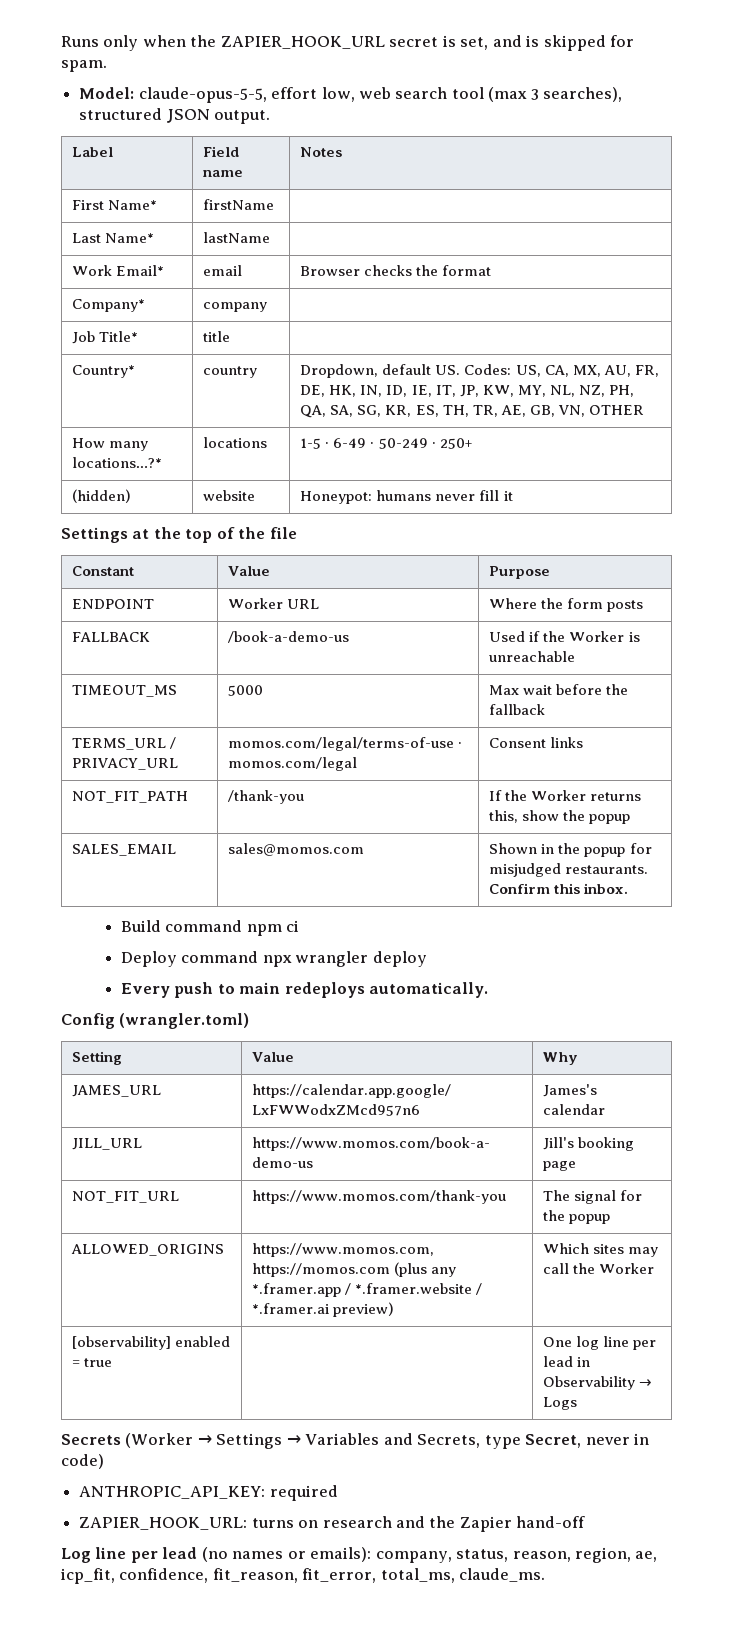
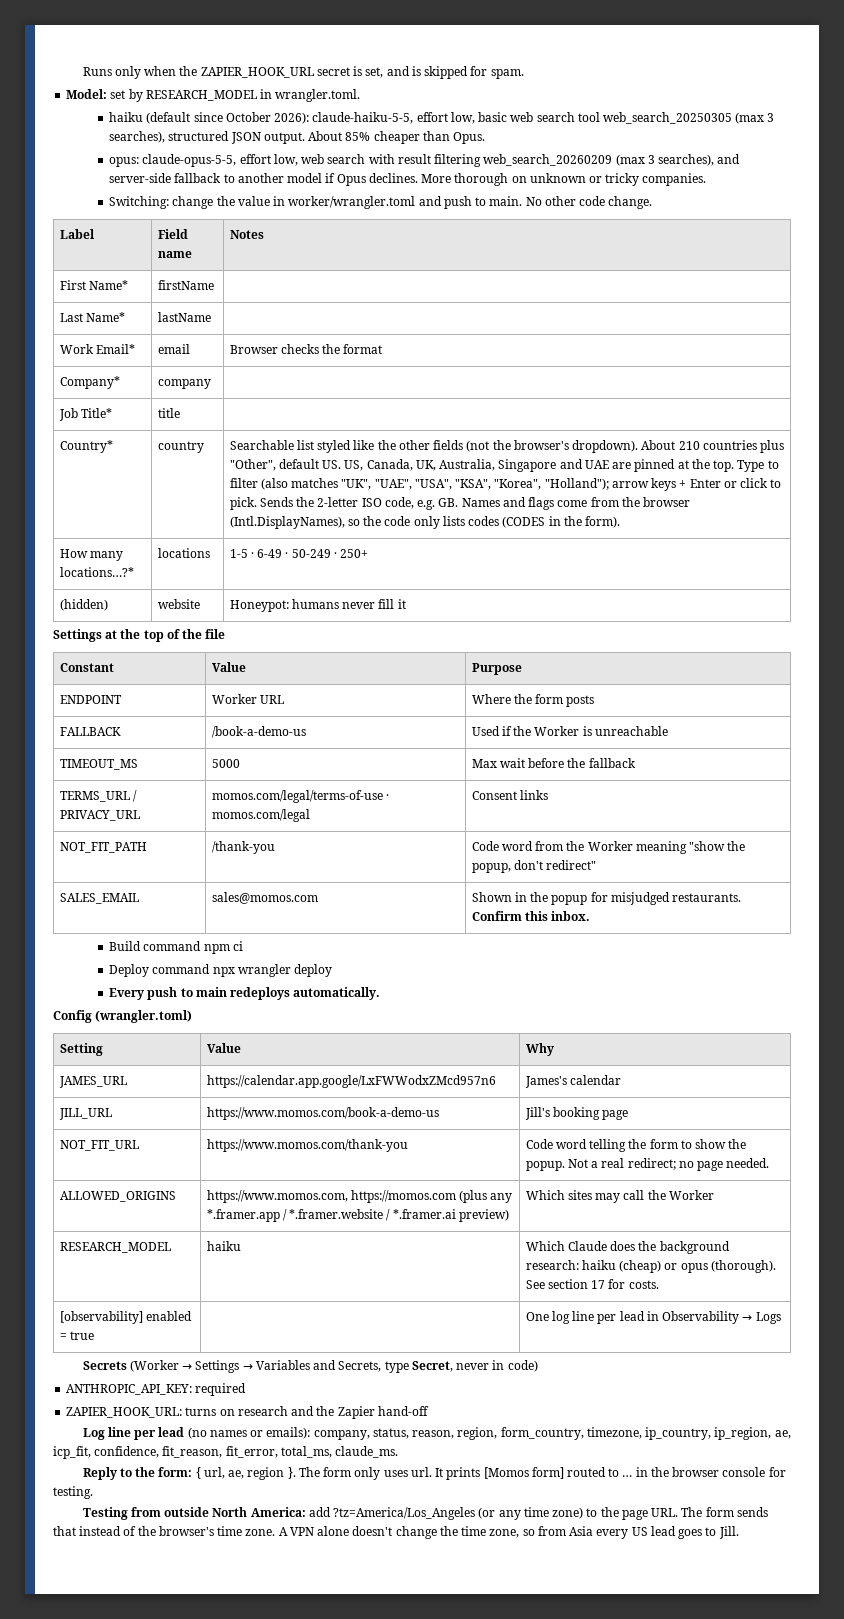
- Model: claude-opus-5-5, effort low, web search tool (max 3 searches), structured JSON output.
+ Model: set by RESEARCH_MODEL in wrangler.toml.
+ haiku (default since October 2026): claude-haiku-5-5, effort low, basic web search tool web_search_20250305 (max 3 searches), structured JSON output. About 85% cheaper than Opus.
+ opus: claude-opus-5-5, effort low, web search with result filtering web_search_20260209 (max 3 searches), and server-side fallback to another model if Opus declines. More thorough on unknown or tricky companies.
+ Switching: change the value in worker/wrangler.toml and push to main. No other code change.
- Dropdown, default US. Codes: US, CA, MX, AU, FR, DE, HK, IN, ID, IE, IT, JP, KW, MY, NL, NZ, PH, QA, SA, SG, KR, ES, TH, TR, AE, GB, VN, OTHER
+ Searchable list styled like the other fields (not the browser's dropdown). About 210 countries plus "Other", default US. US, Canada, UK, Australia, Singapore and UAE are pinned at the top. Type to filter (also matches "UK", "UAE", "USA", "KSA", "Korea", "Holland"); arrow keys + Enter or click to pick. Sends the 2-letter ISO code, e.g. GB. Names and flags come from the browser (Intl.DisplayNames), so the code only lists codes (CODES in the form).
- NOT_FIT_PATH | /thank-you | If the Worker returns this, show the popup
+ NOT_FIT_PATH | /thank-you | Code word from the Worker meaning "show the popup, don't redirect"
- NOT_FIT_URL | https://www.momos.com/thank-you | The signal for the popup
+ NOT_FIT_URL | https://www.momos.com/thank-you | Code word telling the form to show the popup. Not a real redirect; no page needed.
+ RESEARCH_MODEL | haiku | Which Claude does the background research: haiku (cheap) or opus (thorough). See section 17 for costs.
- Log line per lead (no names or emails): company, status, reason, region, ae, icp_fit, confidence, fit_reason, fit_error, total_ms, claude_ms.
+ Log line per lead (no names or emails): company, status, reason, region, form_country, timezone, ip_country, ip_region, ae, icp_fit, confidence, fit_reason, fit_error, total_ms, claude_ms.
+ Reply to the form: { url, ae, region }. The form only uses url. It prints [Momos form] routed to … in the browser console for testing.
+ Testing from outside North America: add ?tz=America/Los_Angeles (or any time zone) to the page URL. The form sends that instead of the browser's time zone. A VPN alone doesn't change the time zone, so from Asia every US lead goes to Jill.

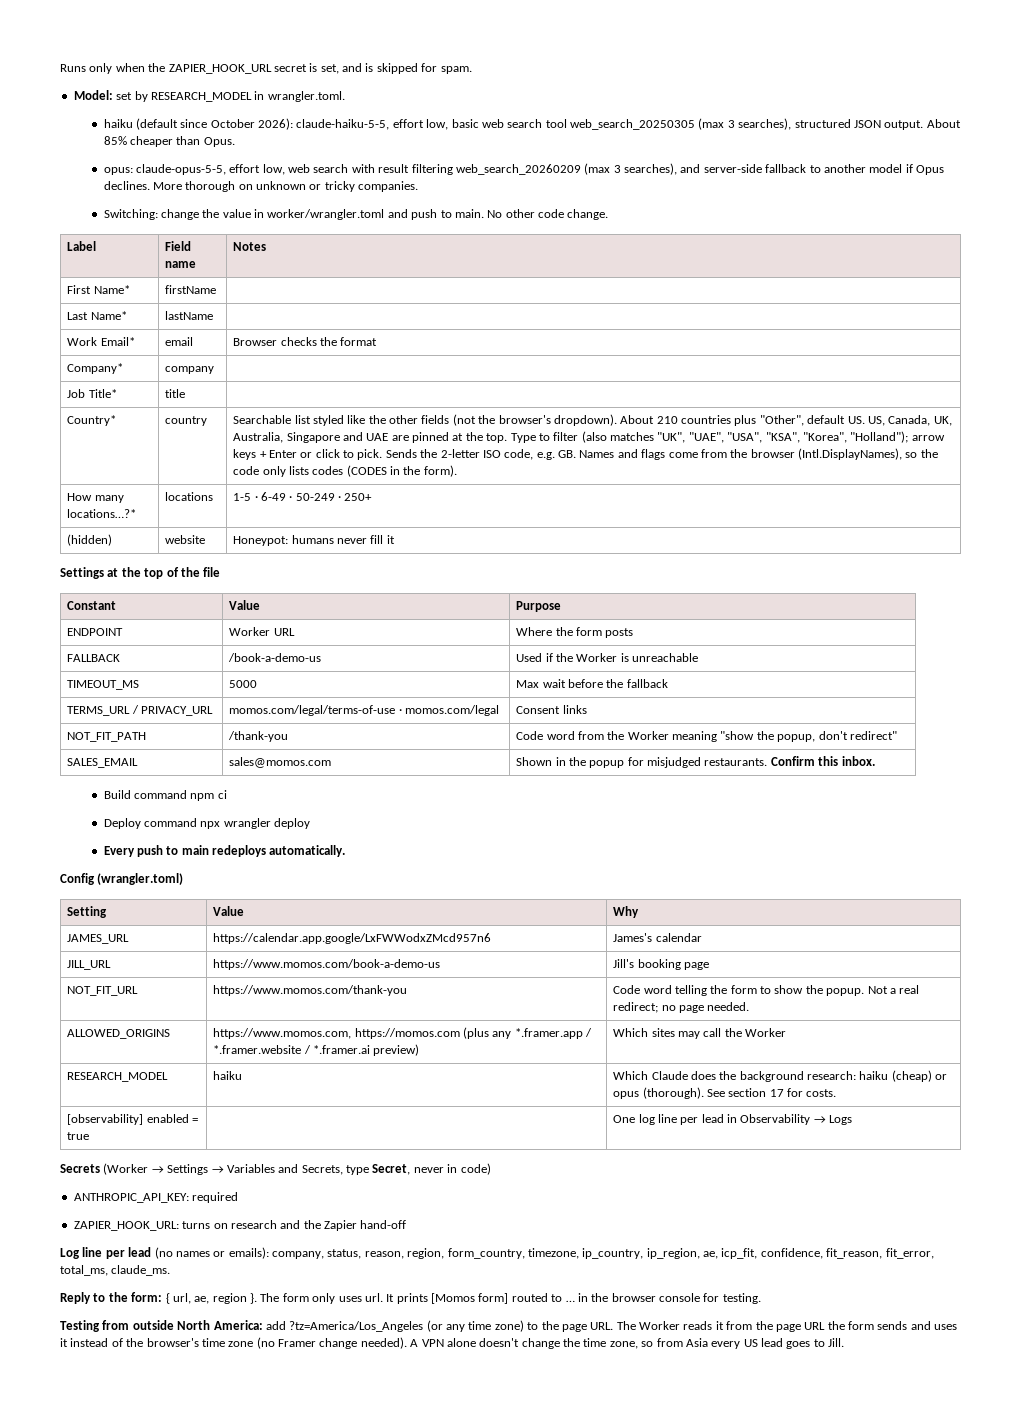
- Testing from outside North America: add ?tz=America/Los_Angeles (or any time zone) to the page URL. The form sends that instead of the browser's time zone.
+ Testing from outside North America: add ?tz=America/Los_Angeles (or any time zone) to the page URL. The Worker reads it from the page URL the form sends and uses it instead of the browser's time zone (no Framer change needed).

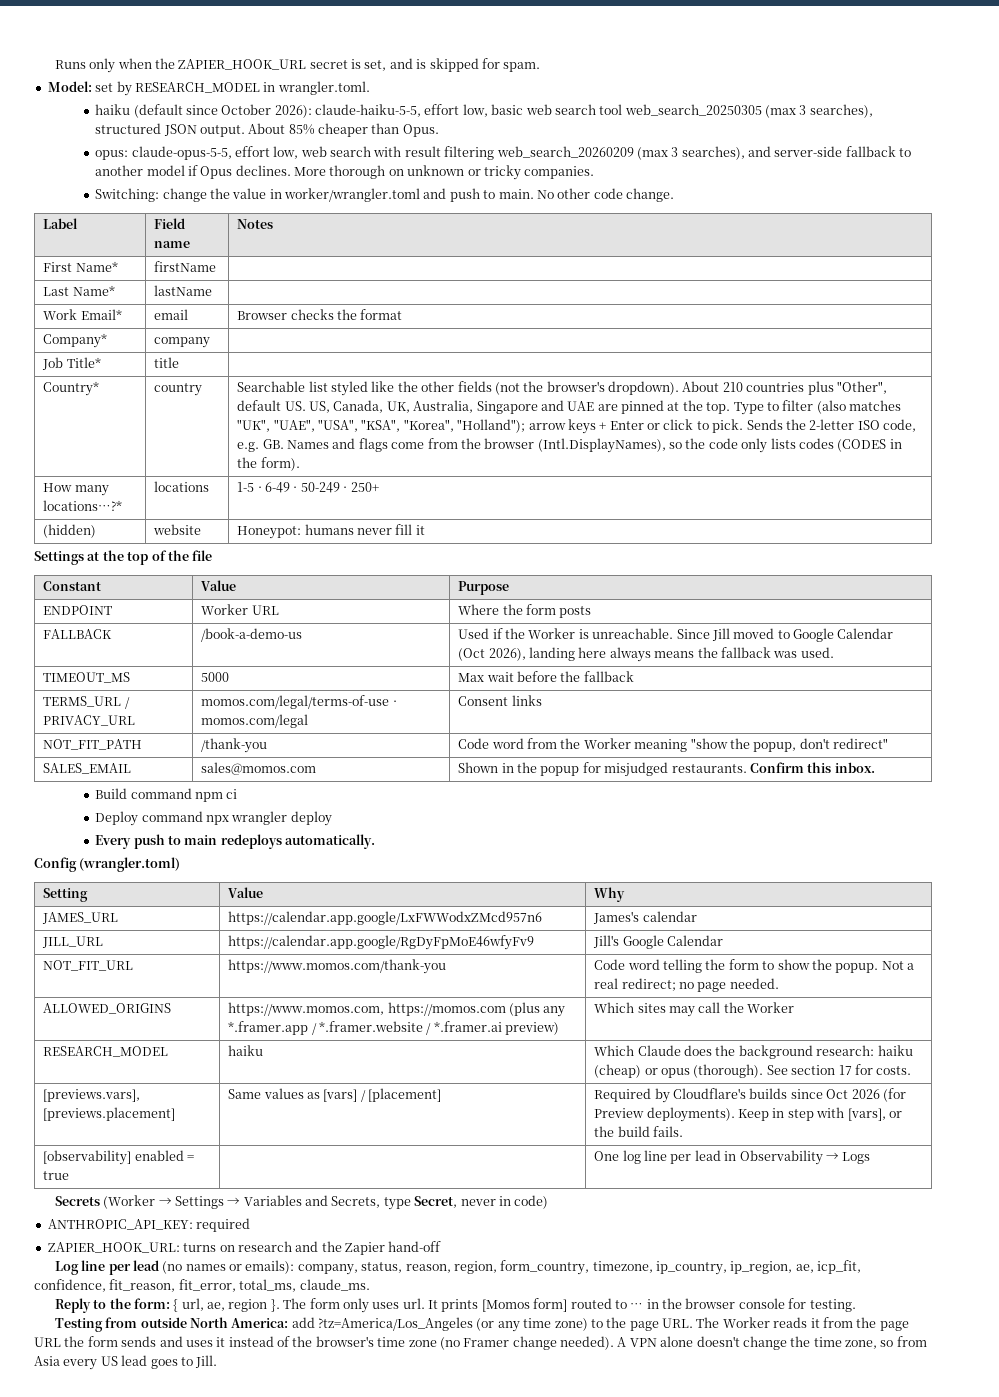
- FALLBACK | /book-a-demo-us | Used if the Worker is unreachable
+ FALLBACK | /book-a-demo-us | Used if the Worker is unreachable. Since Jill moved to Google Calendar (Oct 2026), landing here always means the fallback was used.
- JILL_URL | https://www.momos.com/book-a-demo-us | Jill's booking page
+ JILL_URL | https://calendar.app.google/RgDyFpMoE46wfyFv9 | Jill's Google Calendar
+ [previews.vars], [previews.placement] | Same values as [vars] / [placement] | Required by Cloudflare's builds since Oct 2026 (for Preview deployments). Keep in step with [vars], or the build fails.

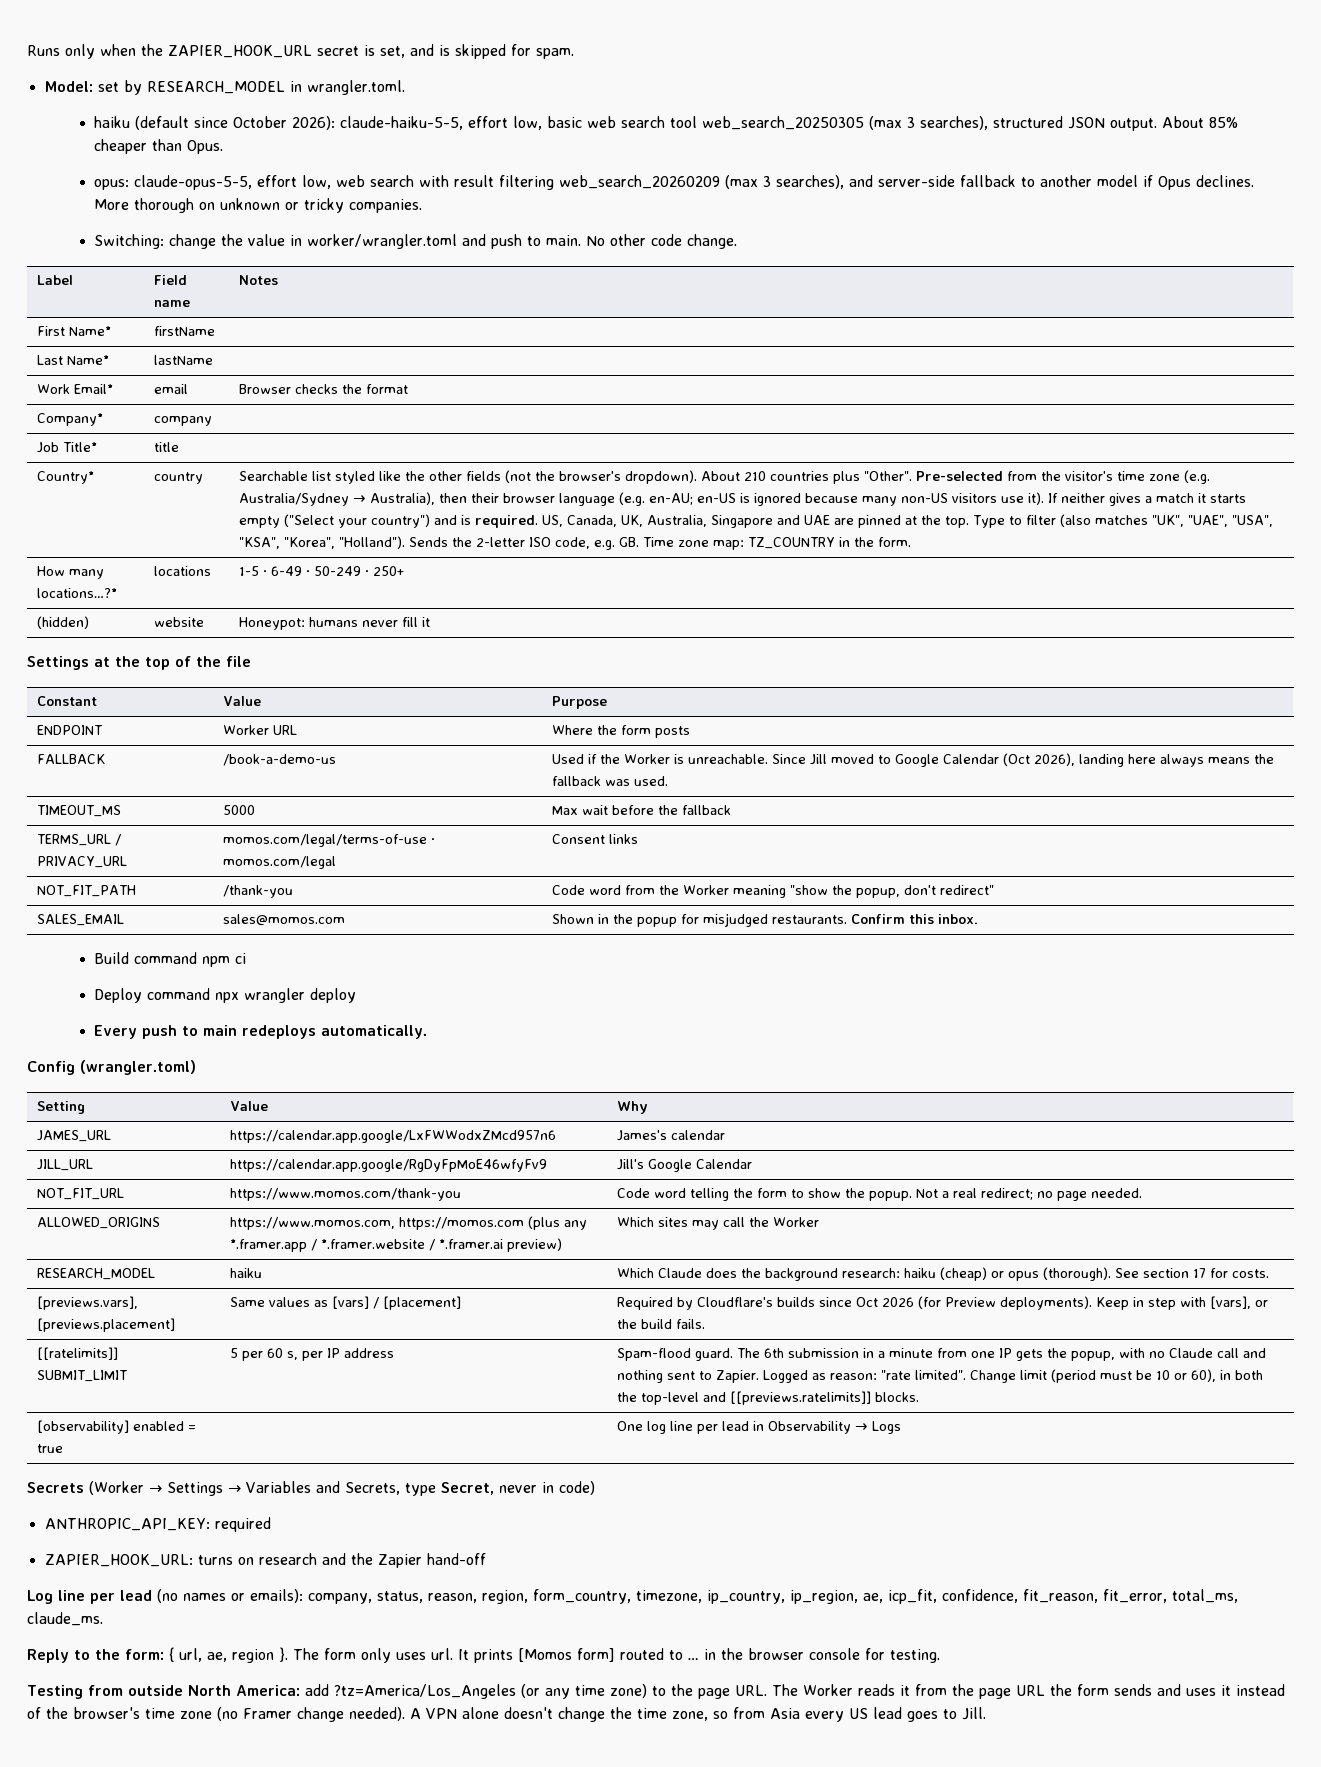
- About 210 countries plus "Other", default US. US, Canada, UK, Australia, Singapore and UAE are pinned at the top.
+ About 210 countries plus "Other". Pre-selected from the visitor's time zone (e.g. Australia/Sydney → Australia), then their browser language (e.g. en-AU; en-US is ignored because many non-US visitors use it). If neither gives a match it starts empty ("Select your country") and is required. US, Canada, UK, Australia, Singapore and UAE are pinned at the top.
- Type to filter (also matches "UK", "UAE", "USA", "KSA", "Korea", "Holland"); arrow keys + Enter or click to pick.
+ Type to filter (also matches "UK", "UAE", "USA", "KSA", "Korea", "Holland").
- Sends the 2-letter ISO code, e.g. GB. Names and flags come from the browser (Intl.DisplayNames), so the code only lists codes (CODES in the form).
+ Sends the 2-letter ISO code, e.g. GB. Time zone map: TZ_COUNTRY in the form.
+ [[ratelimits]] SUBMIT_LIMIT | 5 per 60 s, per IP address | Spam-flood guard. The 6th submission in a minute from one IP gets the popup, with no Claude call and nothing sent to Zapier. Logged as reason: "rate limited". Change limit (period must be 10 or 60), in both the top-level and [[previews.ratelimits]] blocks.

